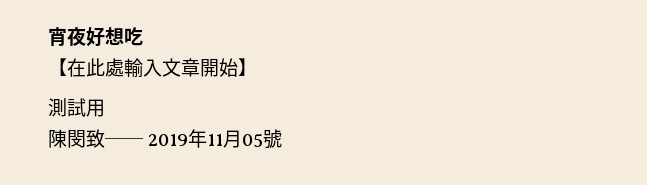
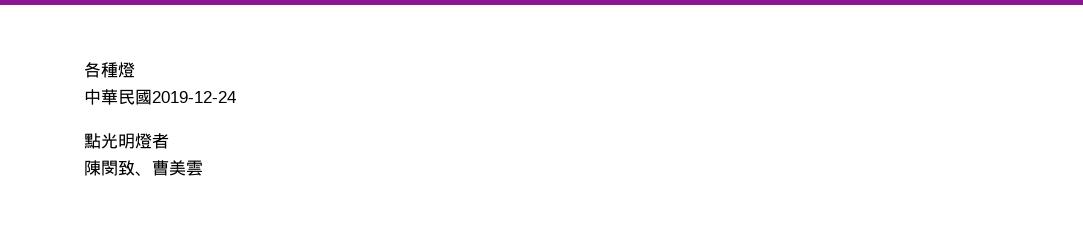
- 宵夜好想吃
- 【在此處輸入文章開始】
- 測試用
- 陳閔致── 2019年11月05號
+ 各種燈
+ 中華民國2019-12-24
+ 點光明燈者
+ 陳閔致、曹美雲

